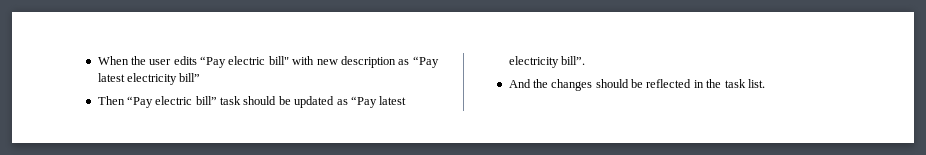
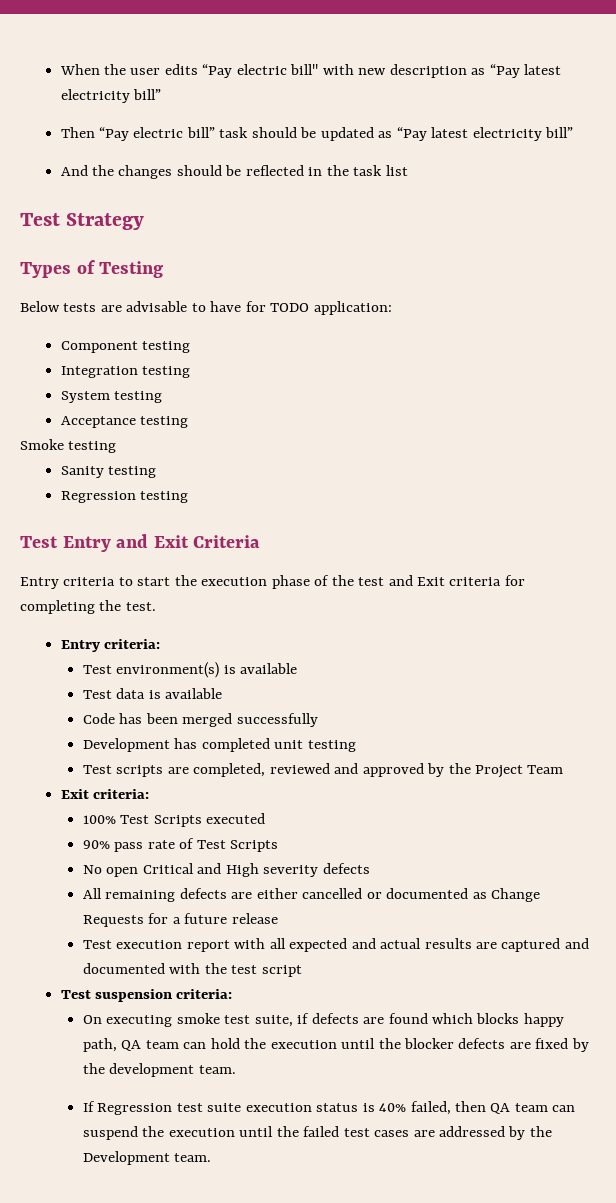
- Then “Pay electric bill” task should be updated as “Pay latest electricity bill”.
+ Then “Pay electric bill” task should be updated as “Pay latest electricity bill”
- And the changes should be reflected in the task list.
+ And the changes should be reflected in the task list
+ Test Strategy
+ Types of Testing
+ Below tests are advisable to have for TODO application:
+ Component testing
+ Integration testing
+ System testing
+ Acceptance testing
+ Smoke testing
+ Sanity testing
+ Regression testing
+ Test Entry and Exit Criteria
+ Entry criteria to start the execution phase of the test and Exit criteria for completing the test.
+ Entry criteria:
+ Test environment(s) is available
+ Test data is available
+ Code has been merged successfully
+ Development has completed unit testing
+ Test scripts are completed, reviewed and approved by the Project Team
+ Exit criteria:
+ 100% Test Scripts executed
+ 90% pass rate of Test Scripts
+ No open Critical and High severity defects
+ All remaining defects are either cancelled or documented as Change Requests for a future release
+ Test execution report with all expected and actual results are captured and documented with the test script
+ Test suspension criteria:
+ On executing smoke test suite, if defects are found which blocks happy path, QA team can hold the execution until the blocker defects are fixed by the development team.
+ If Regression test suite execution status is 40% failed, then QA team can suspend the execution until the failed test cases are addressed by the Development team.

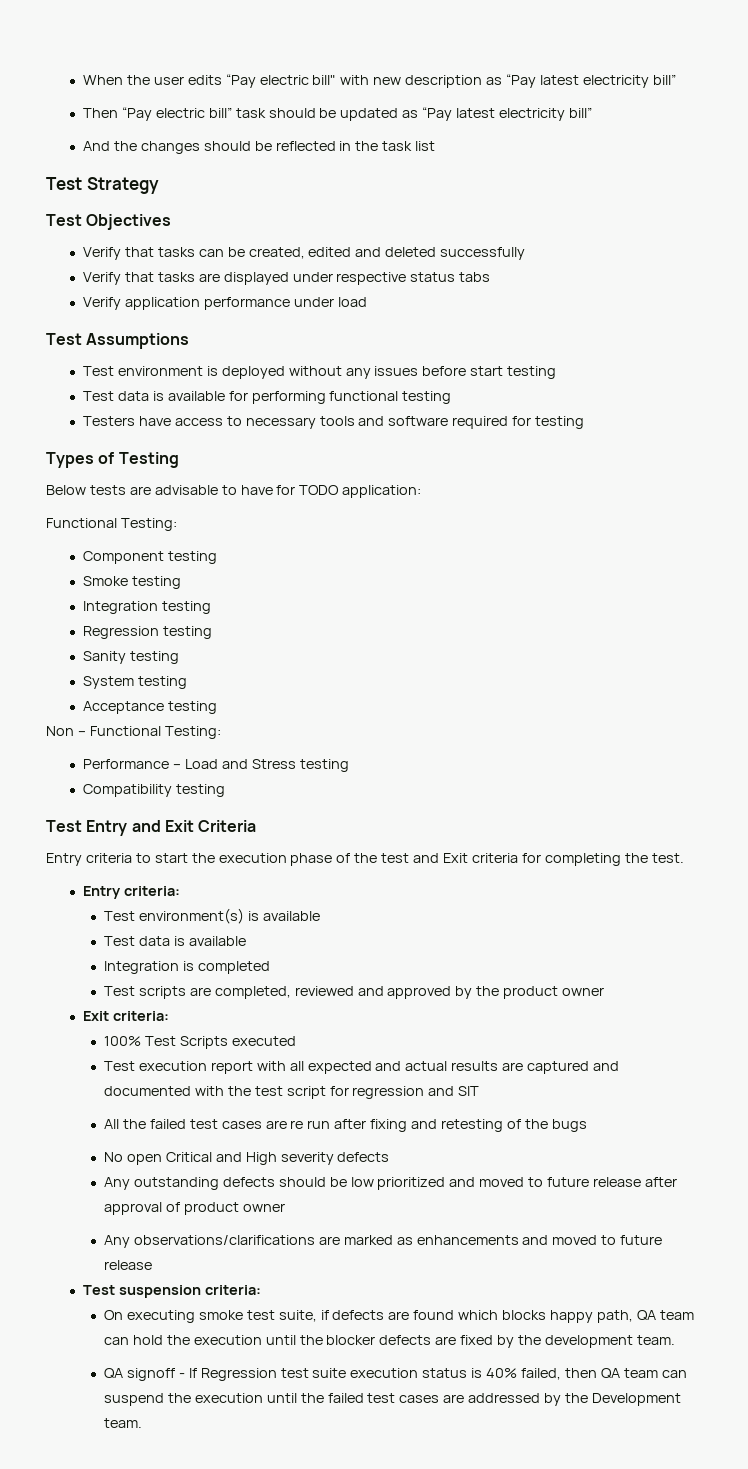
+ Test Objectives
+ Verify that tasks can be created, edited and deleted successfully
+ Verify that tasks are displayed under respective status tabs
+ Verify application performance under load
+ Test Assumptions
+ Test environment is deployed without any issues before start testing
+ Test data is available for performing functional testing
+ Testers have access to necessary tools and software required for testing
  Below tests are advisable to have for TODO application:
+ Functional Testing:
+ Smoke testing
+ Regression testing
+ Sanity testing
- Smoke testing
- Sanity testing
- Regression testing
+ Non – Functional Testing:
+ Performance – Load and Stress testing
+ Compatibility testing
- Code has been merged successfully
- Development has completed unit testing
+ Integration is completed
- Test scripts are completed, reviewed and approved by the Project Team
+ Test scripts are completed, reviewed and approved by the product owner
- 90% pass rate of Test Scripts
- No open Critical and High severity defects
- All remaining defects are either cancelled or documented as Change Requests for a future release
- Test execution report with all expected and actual results are captured and documented with the test script
+ Test execution report with all expected and actual results are captured and documented with the test script for regression and SIT
+ All the failed test cases are re run after fixing and retesting of the bugs
+ No open Critical and High severity defects
+ Any outstanding defects should be low prioritized and moved to future release after approval of product owner
+ Any observations/clarifications are marked as enhancements and moved to future release
- If Regression test suite execution status is 40% failed, then QA team can suspend the execution until the failed test cases are addressed by the Development team.
+ QA signoff - If Regression test suite execution status is 40% failed, then QA team can suspend the execution until the failed test cases are addressed by the Development team.

